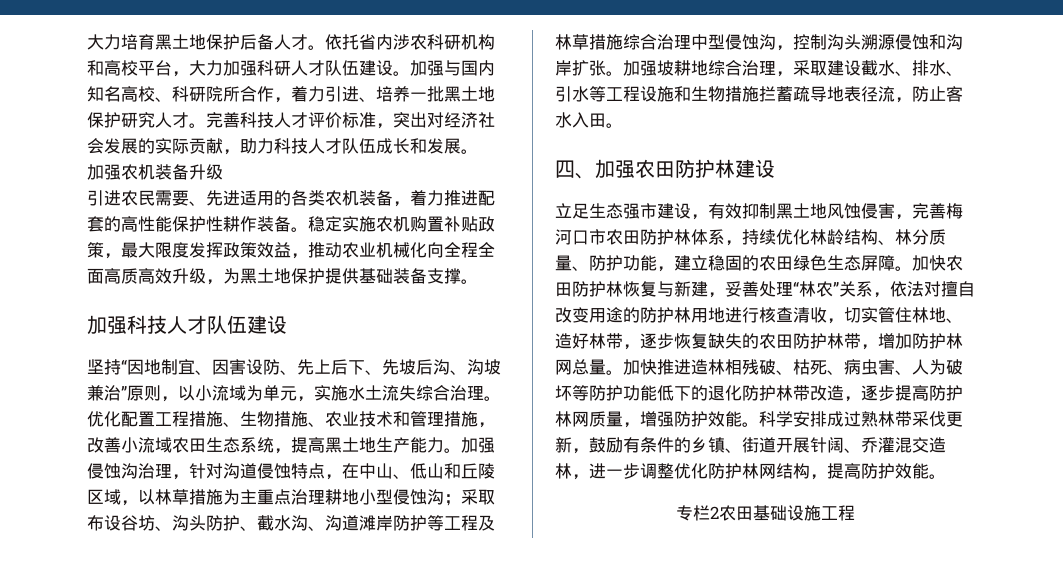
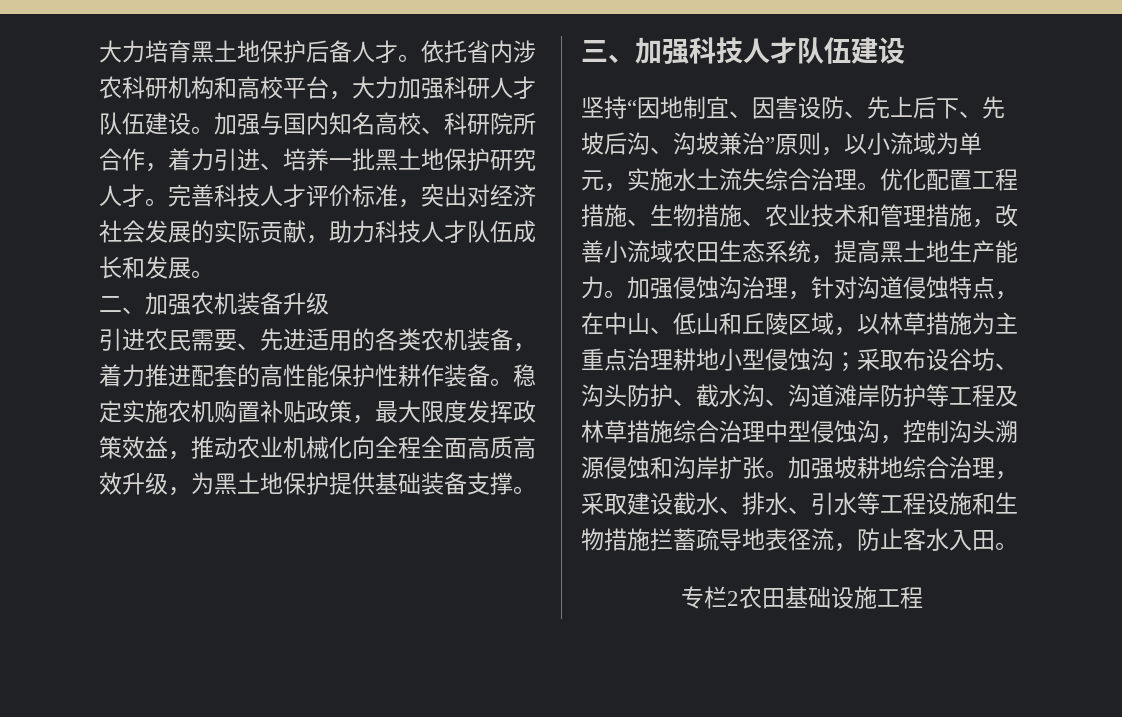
- 加强农机装备升级
+ 二、加强农机装备升级
- 加强科技人才队伍建设
+ 三、加强科技人才队伍建设
- 四、加强农田防护林建设
- 立足生态强市建设，有效抑制黑土地风蚀侵害，完善梅河口市农田防护林体系，持续优化林龄结构、林分质量、防护功能，建立稳固的农田绿色生态屏障。加快农田防护林恢复与新建，妥善处理“林农”关系，依法对擅自改变用途的防护林用地进行核查清收，切实管住林地、造好林带，逐步恢复缺失的农田防护林带，增加防护林网总量。加快推进造林相残破、枯死、病虫害、人为破坏等防护功能低下的退化防护林带改造，逐步提高防护林网质量，增强防护效能。科学安排成过熟林带采伐更新，鼓励有条件的乡镇、街道开展针阔、乔灌混交造林，进一步调整优化防护林网结构，提高防护效能。

